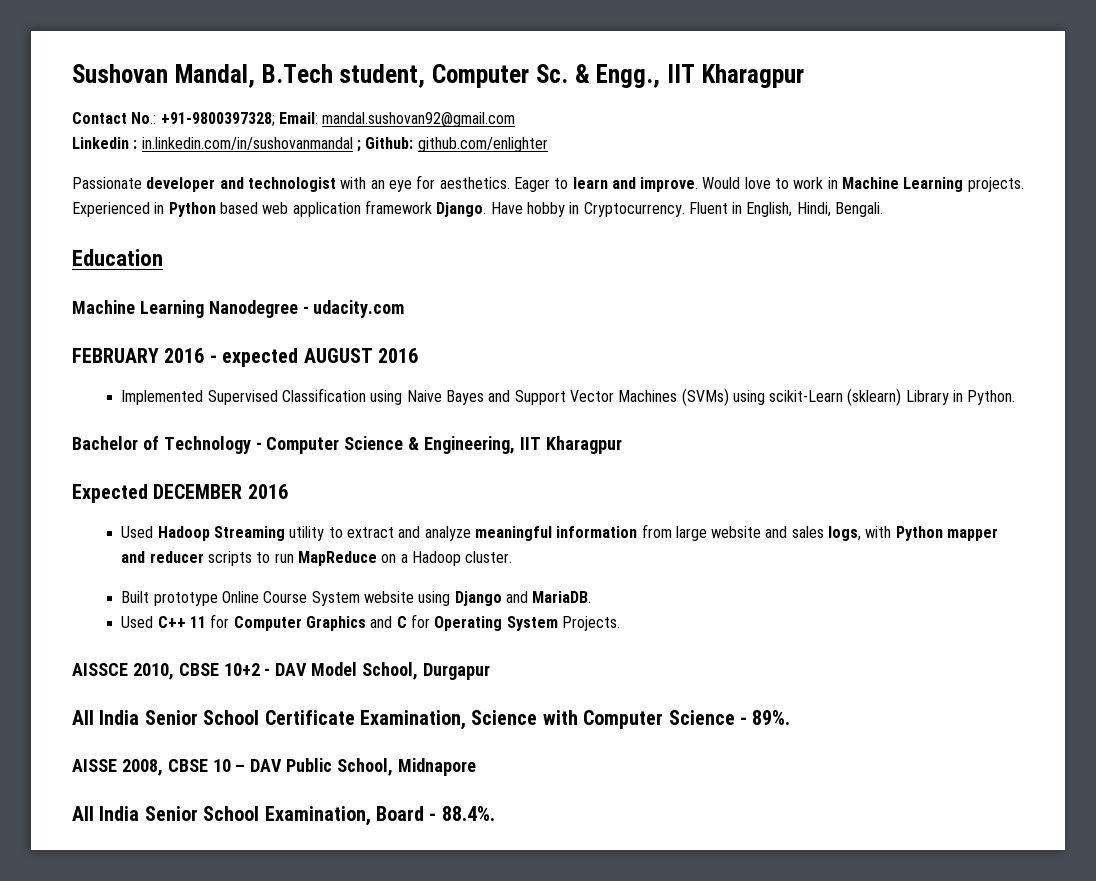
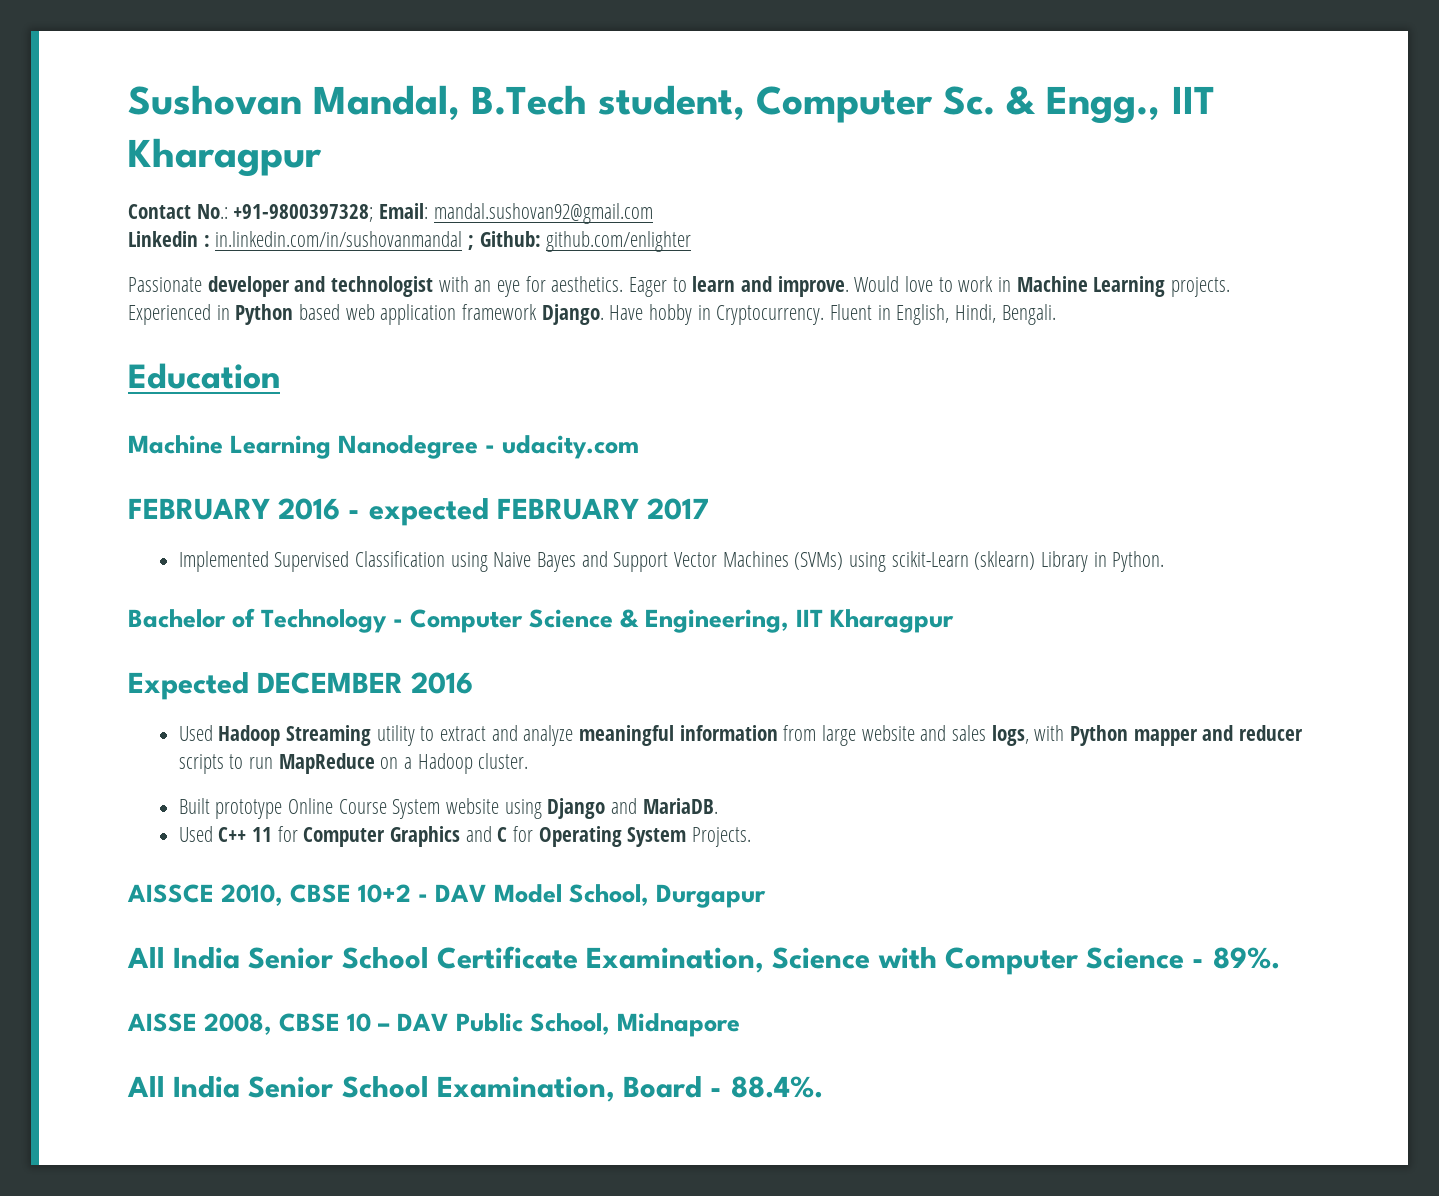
- FEBRUARY 2016 - expected AUGUST 2016
+ FEBRUARY 2016 - expected FEBRUARY 2017

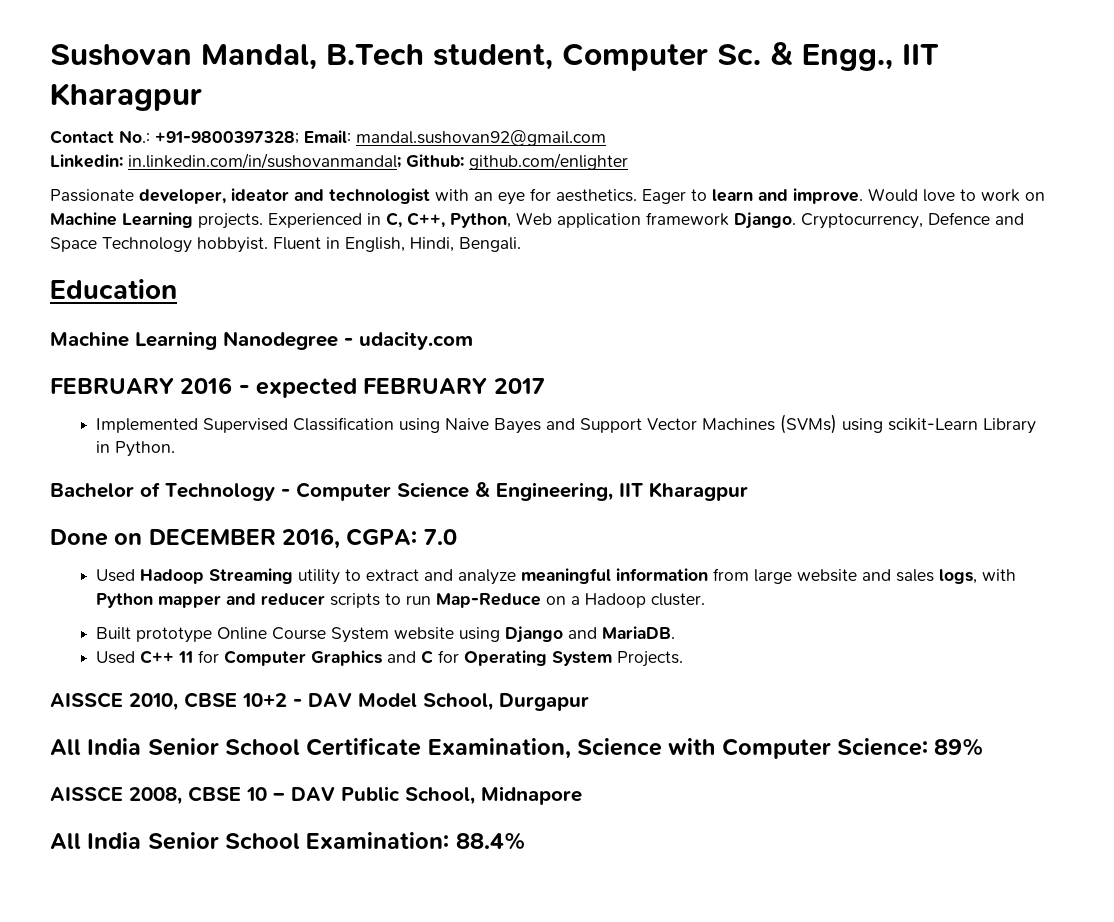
- Linkedin : in.linkedin.com/in/sushovanmandal ; Github: github.com/enlighter
+ Linkedin: in.linkedin.com/in/sushovanmandal; Github: github.com/enlighter
- Passionate developer and technologist with an eye for aesthetics.
+ Passionate developer, ideator and technologist with an eye for aesthetics.
- Would love to work in Machine Learning projects.
+ Would love to work on Machine Learning projects.
- Experienced in Python based web application framework Django. Have hobby in Cryptocurrency.
+ Experienced in C, C++, Python, Web application framework Django. Cryptocurrency, Defence and Space Technology hobbyist.
- Implemented Supervised Classification using Naive Bayes and Support Vector Machines (SVMs) using scikit-Learn (sklearn) Library in Python.
+ Implemented Supervised Classification using Naive Bayes and Support Vector Machines (SVMs) using scikit-Learn Library in Python.
- Expected DECEMBER 2016
+ Done on DECEMBER 2016, CGPA: 7.0
- Used Hadoop Streaming utility to extract and analyze meaningful information from large website and sales logs, with Python mapper and reducer scripts to run MapReduce on a Hadoop cluster.
+ Used Hadoop Streaming utility to extract and analyze meaningful information from large website and sales logs, with Python mapper and reducer scripts to run Map-Reduce on a Hadoop cluster.
- All India Senior School Certificate Examination, Science with Computer Science - 89%.
- AISSE 2008, CBSE 10 – DAV Public School, Midnapore
+ All India Senior School Certificate Examination, Science with Computer Science: 89%
+ AISSCE 2008, CBSE 10 – DAV Public School, Midnapore
- All India Senior School Examination, Board - 88.4%.
+ All India Senior School Examination: 88.4%

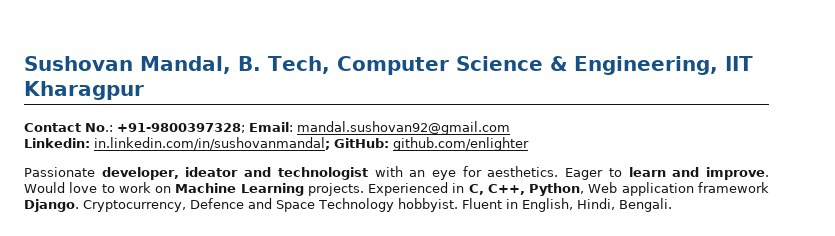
- Sushovan Mandal, B.Tech student, Computer Sc. & Engg., IIT Kharagpur
+ Sushovan Mandal, B. Tech, Computer Science & Engineering, IIT Kharagpur
- Linkedin: in.linkedin.com/in/sushovanmandal; Github: github.com/enlighter
+ Linkedin: in.linkedin.com/in/sushovanmandal; GitHub: github.com/enlighter
- Education
- Machine Learning Nanodegree - udacity.com
- FEBRUARY 2016 - expected FEBRUARY 2017
- Implemented Supervised Classification using Naive Bayes and Support Vector Machines (SVMs) using scikit-Learn Library in Python.
- Bachelor of Technology - Computer Science & Engineering, IIT Kharagpur
- Done on DECEMBER 2016, CGPA: 7.0
- Used Hadoop Streaming utility to extract and analyze meaningful information from large website and sales logs, with Python mapper and reducer scripts to run Map-Reduce on a Hadoop cluster.
- Built prototype Online Course System website using Django and MariaDB.
- Used C++ 11 for Computer Graphics and C for Operating System Projects.
- AISSCE 2010, CBSE 10+2 - DAV Model School, Durgapur
- All India Senior School Certificate Examination, Science with Computer Science: 89%
- AISSCE 2008, CBSE 10 – DAV Public School, Midnapore
- All India Senior School Examination: 88.4%

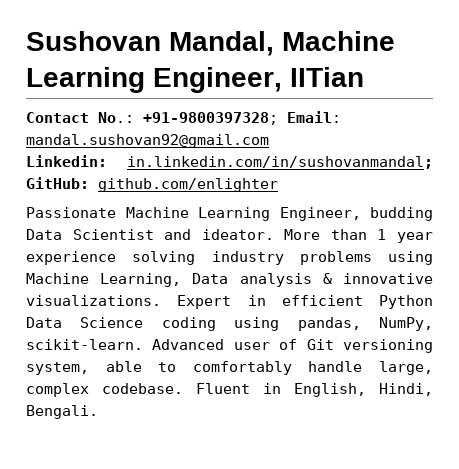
- Sushovan Mandal, B. Tech, Computer Science & Engineering, IIT Kharagpur
+ Sushovan Mandal, Machine Learning Engineer, IITian
- Passionate developer, ideator and technologist with an eye for aesthetics. Eager to learn and improve. Would love to work on Machine Learning projects. Experienced in C, C++, Python, Web application framework Django. Cryptocurrency, Defence and Space Technology hobbyist.
+ Passionate Machine Learning Engineer, budding Data Scientist and ideator. More than 1 year experience solving industry problems using Machine Learning, Data analysis & innovative visualizations. Expert in efficient Python Data Science coding using pandas, NumPy, scikit-learn. Advanced user of Git versioning system, able to comfortably handle large, complex codebase.

